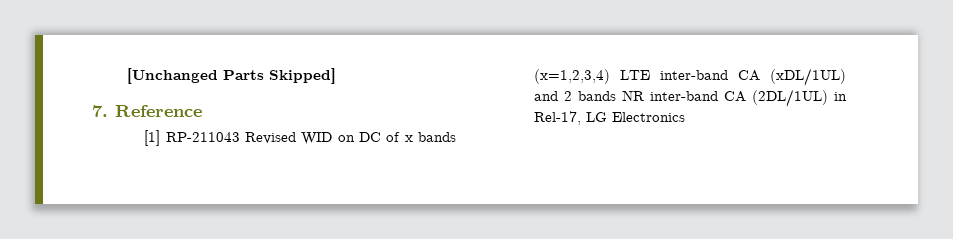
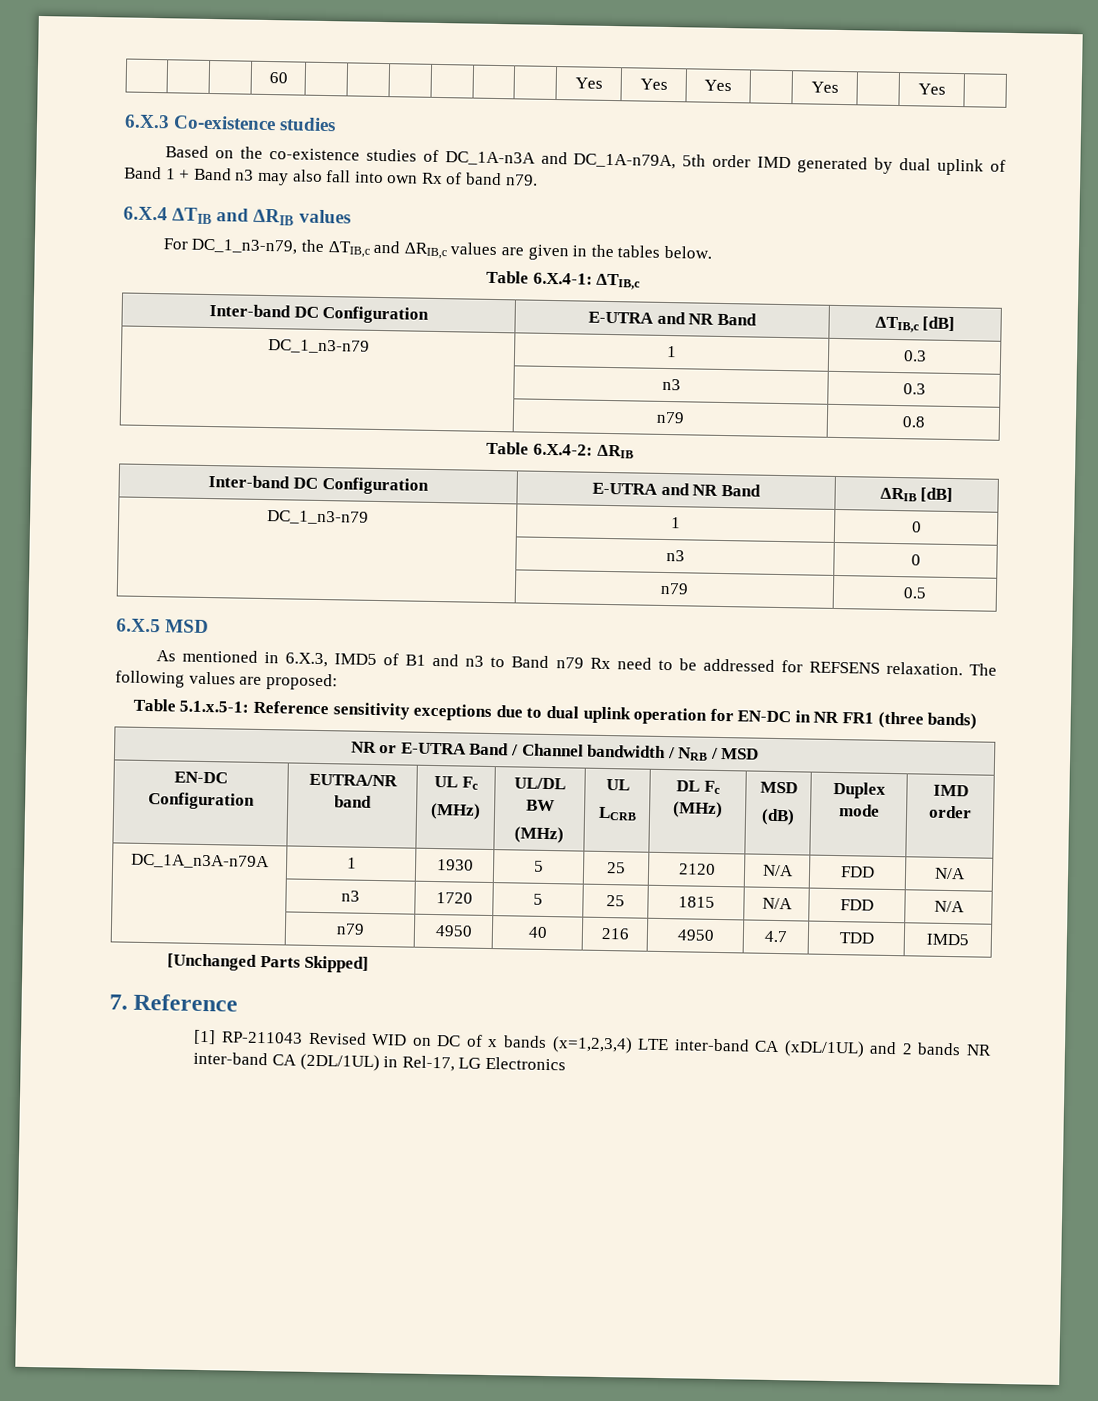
+ | | | 60 | | | | | | | Yes | Yes | Yes | | Yes | | Yes |
+ 6.X.3 Co-existence studies
+ Based on the co-existence studies of DC_1A-n3A and DC_1A-n79A, 5th order IMD generated by dual uplink of Band 1 + Band n3 may also fall into own Rx of band n79.
+ 6.X.4 ∆TIB and ∆RIB values
+ For DC_1_n3-n79, the ΔTIB,c and ΔRIB,c values are given in the tables below.
+ Table 6.X.4-1: ΔTIB,c
+ Inter-band DC Configuration | E-UTRA and NR Band | ΔTIB,c [dB]
+ DC_1_n3-n79 | 1 | 0.3
+ | n3 | 0.3
+ | n79 | 0.8
+ Table 6.X.4-2: ΔRIB
+ Inter-band DC Configuration | E-UTRA and NR Band | ΔRIB [dB]
+ DC_1_n3-n79 | 1 | 0
+ | n3 | 0
+ | n79 | 0.5
+ 6.X.5 MSD
+ As mentioned in 6.X.3, IMD5 of B1 and n3 to Band n79 Rx need to be addressed for REFSENS relaxation. The following values are proposed:
+ Table 5.1.x.5-1: Reference sensitivity exceptions due to dual uplink operation for EN-DC in NR FR1 (three bands)
+ NR or E-UTRA Band / Channel bandwidth / NRB / MSD
+ EN-DC Configuration | EUTRA/NR band | UL Fc
+ (MHz) | UL/DL BW
+ (MHz) | UL
+ LCRB | DL Fc (MHz) | MSD
+ (dB) | Duplex mode | IMD order
+ DC_1A_n3A-n79A | 1 | 1930 | 5 | 25 | 2120 | N/A | FDD | N/A
+ | n3 | 1720 | 5 | 25 | 1815 | N/A | FDD | N/A
+ | n79 | 4950 | 40 | 216 | 4950 | 4.7 | TDD | IMD5

